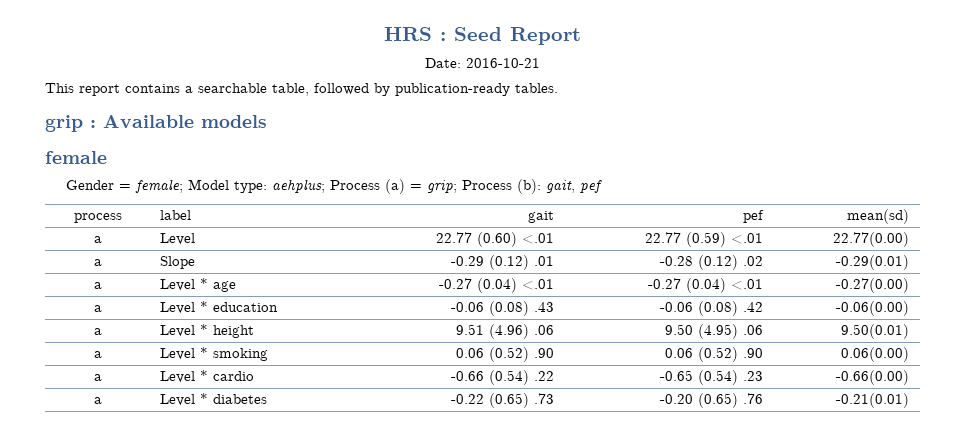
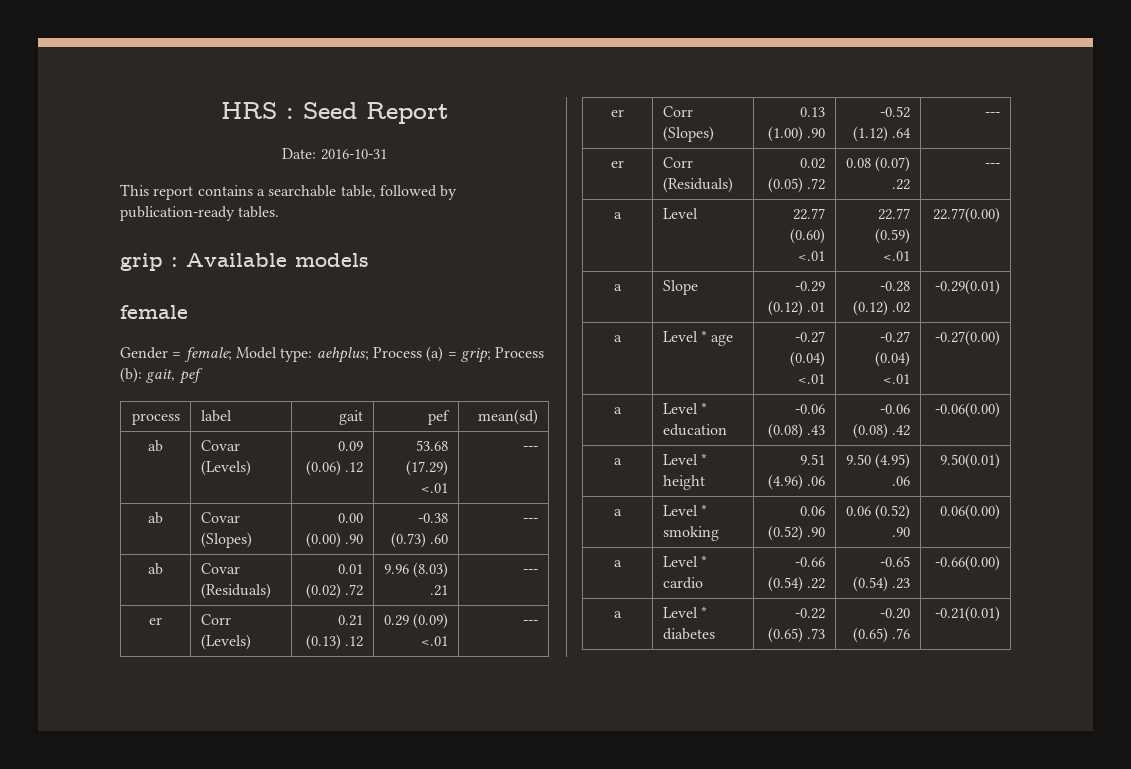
- Date: 2016-10-21
+ Date: 2016-10-31
+ ab | Covar (Levels) | 0.09 (0.06) .12 | 53.68 (17.29) <.01 | ---
+ ab | Covar (Slopes) | 0.00 (0.00) .90 | -0.38 (0.73) .60 | ---
+ ab | Covar (Residuals) | 0.01 (0.02) .72 | 9.96 (8.03) .21 | ---
+ er | Corr (Levels) | 0.21 (0.13) .12 | 0.29 (0.09) <.01 | ---
+ er | Corr (Slopes) | 0.13 (1.00) .90 | -0.52 (1.12) .64 | ---
+ er | Corr (Residuals) | 0.02 (0.05) .72 | 0.08 (0.07) .22 | ---

